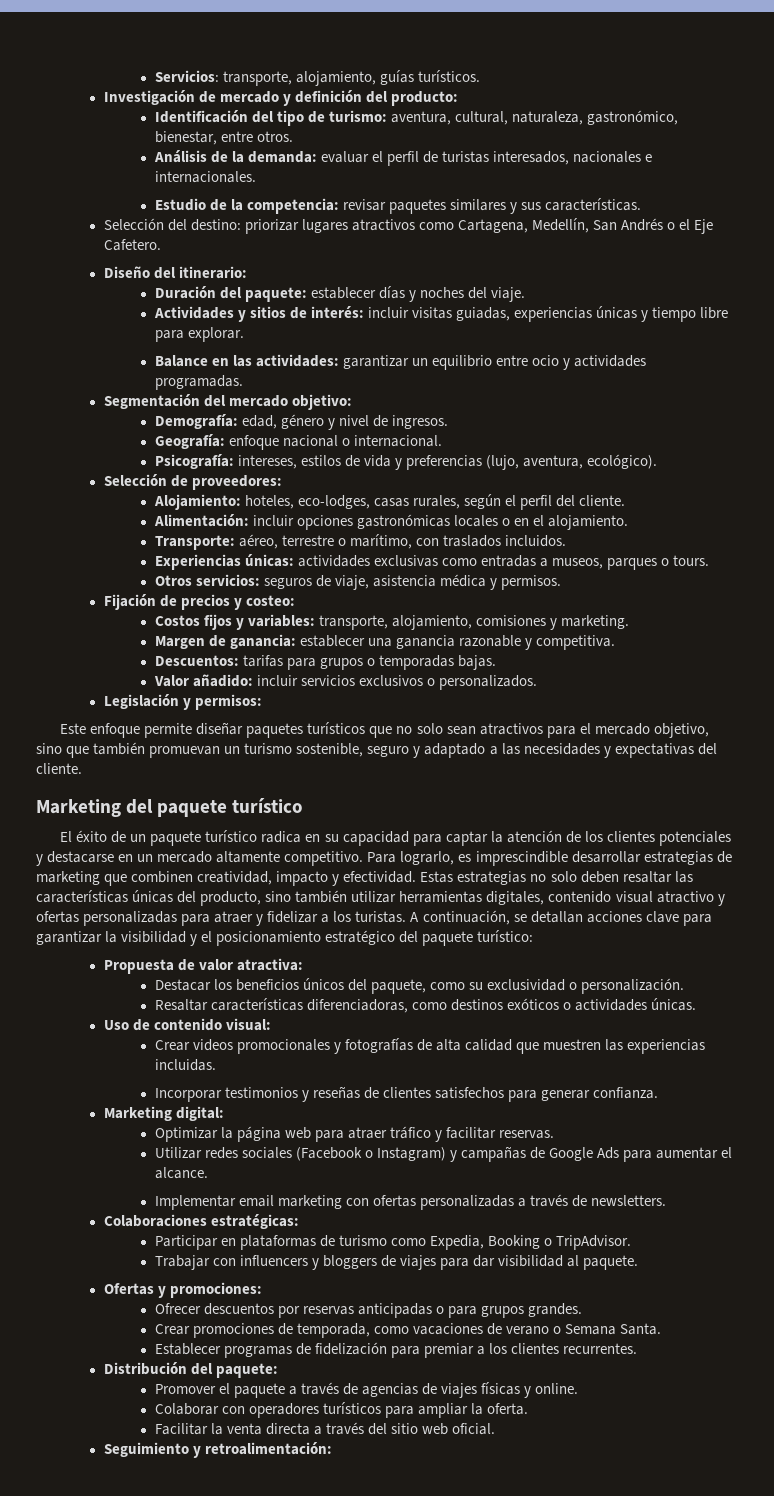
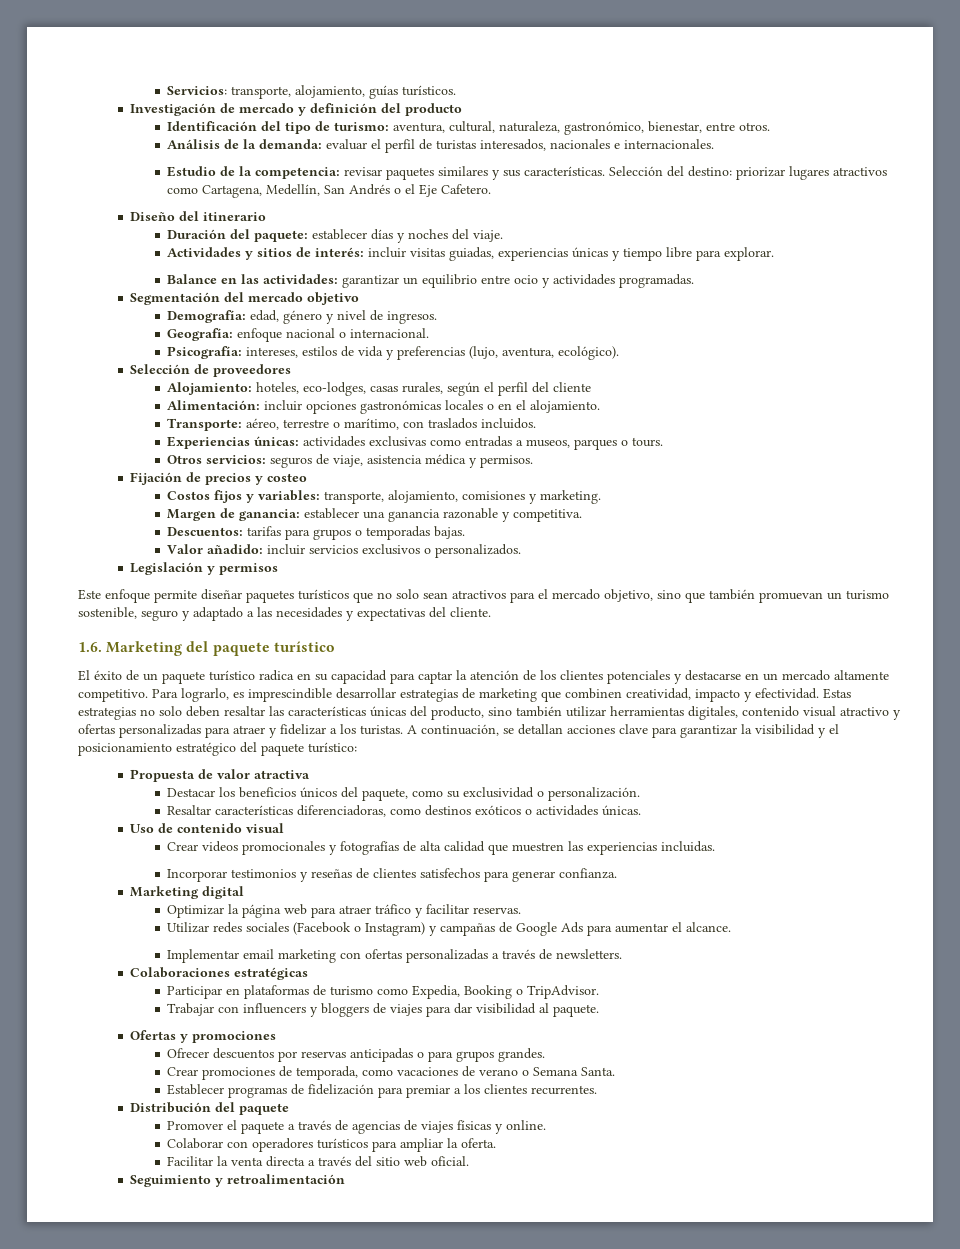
- Investigación de mercado y definición del producto:
+ Investigación de mercado y definición del producto
- Estudio de la competencia: revisar paquetes similares y sus características.
- Selección del destino: priorizar lugares atractivos como Cartagena, Medellín, San Andrés o el Eje Cafetero.
+ Estudio de la competencia: revisar paquetes similares y sus características. Selección del destino: priorizar lugares atractivos como Cartagena, Medellín, San Andrés o el Eje Cafetero.
- Diseño del itinerario:
+ Diseño del itinerario
- Segmentación del mercado objetivo:
+ Segmentación del mercado objetivo
- Selección de proveedores:
+ Selección de proveedores
- Alojamiento: hoteles, eco-lodges, casas rurales, según el perfil del cliente.
+ Alojamiento: hoteles, eco-lodges, casas rurales, según el perfil del cliente
- Fijación de precios y costeo:
+ Fijación de precios y costeo
- Legislación y permisos:
+ Legislación y permisos
- Marketing del paquete turístico
+ 1.6. Marketing del paquete turístico
- Propuesta de valor atractiva:
+ Propuesta de valor atractiva
- Uso de contenido visual:
+ Uso de contenido visual
- Marketing digital:
+ Marketing digital
- Colaboraciones estratégicas:
+ Colaboraciones estratégicas
- Ofertas y promociones:
+ Ofertas y promociones
- Distribución del paquete:
+ Distribución del paquete
- Seguimiento y retroalimentación:
+ Seguimiento y retroalimentación

